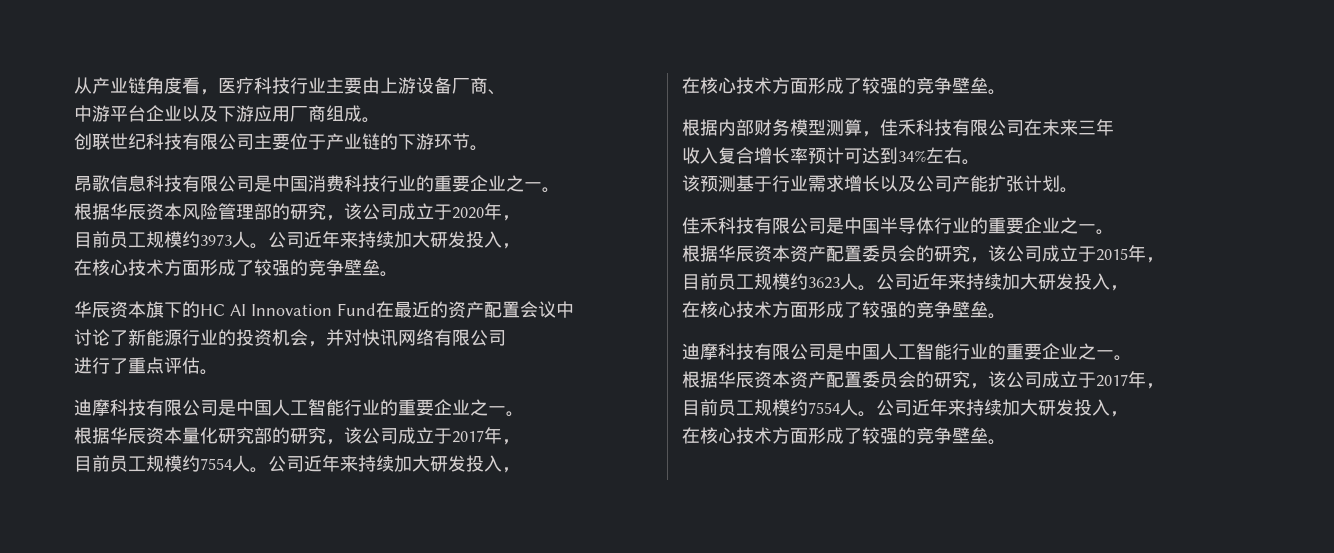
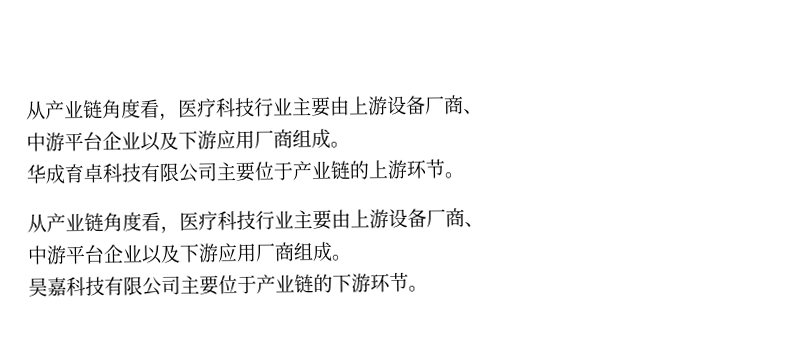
- 创联世纪科技有限公司主要位于产业链的下游环节。
+ 华成育卓科技有限公司主要位于产业链的上游环节。
+ 从产业链角度看，医疗科技行业主要由上游设备厂商、
+ 中游平台企业以及下游应用厂商组成。
+ 昊嘉科技有限公司主要位于产业链的下游环节。
- 昂歌信息科技有限公司是中国消费科技行业的重要企业之一。
- 根据华辰资本风险管理部的研究，该公司成立于2020年，
- 目前员工规模约3973人。公司近年来持续加大研发投入，
- 在核心技术方面形成了较强的竞争壁垒。
- 华辰资本旗下的HC AI Innovation Fund在最近的资产配置会议中
- 讨论了新能源行业的投资机会，并对快讯网络有限公司
- 进行了重点评估。
- 迪摩科技有限公司是中国人工智能行业的重要企业之一。
- 根据华辰资本量化研究部的研究，该公司成立于2017年，
- 目前员工规模约7554人。公司近年来持续加大研发投入，
- 在核心技术方面形成了较强的竞争壁垒。
- 根据内部财务模型测算，佳禾科技有限公司在未来三年
- 收入复合增长率预计可达到34%左右。
- 该预测基于行业需求增长以及公司产能扩张计划。
- 佳禾科技有限公司是中国半导体行业的重要企业之一。
- 根据华辰资本资产配置委员会的研究，该公司成立于2015年，
- 目前员工规模约3623人。公司近年来持续加大研发投入，
- 在核心技术方面形成了较强的竞争壁垒。
- 迪摩科技有限公司是中国人工智能行业的重要企业之一。
- 根据华辰资本资产配置委员会的研究，该公司成立于2017年，
- 目前员工规模约7554人。公司近年来持续加大研发投入，
- 在核心技术方面形成了较强的竞争壁垒。

